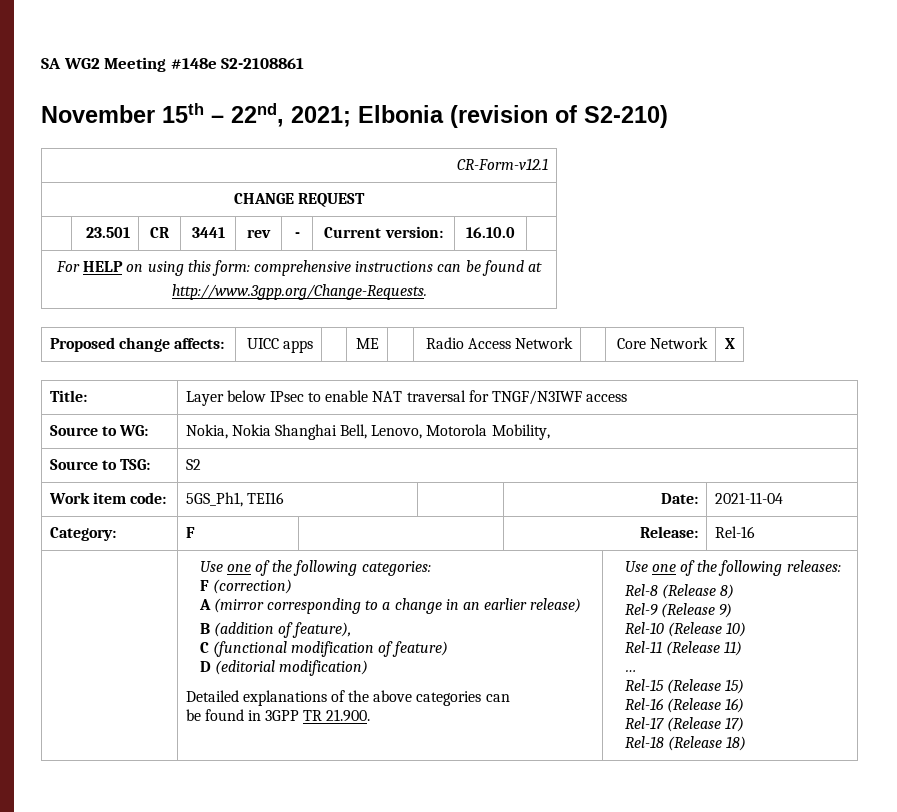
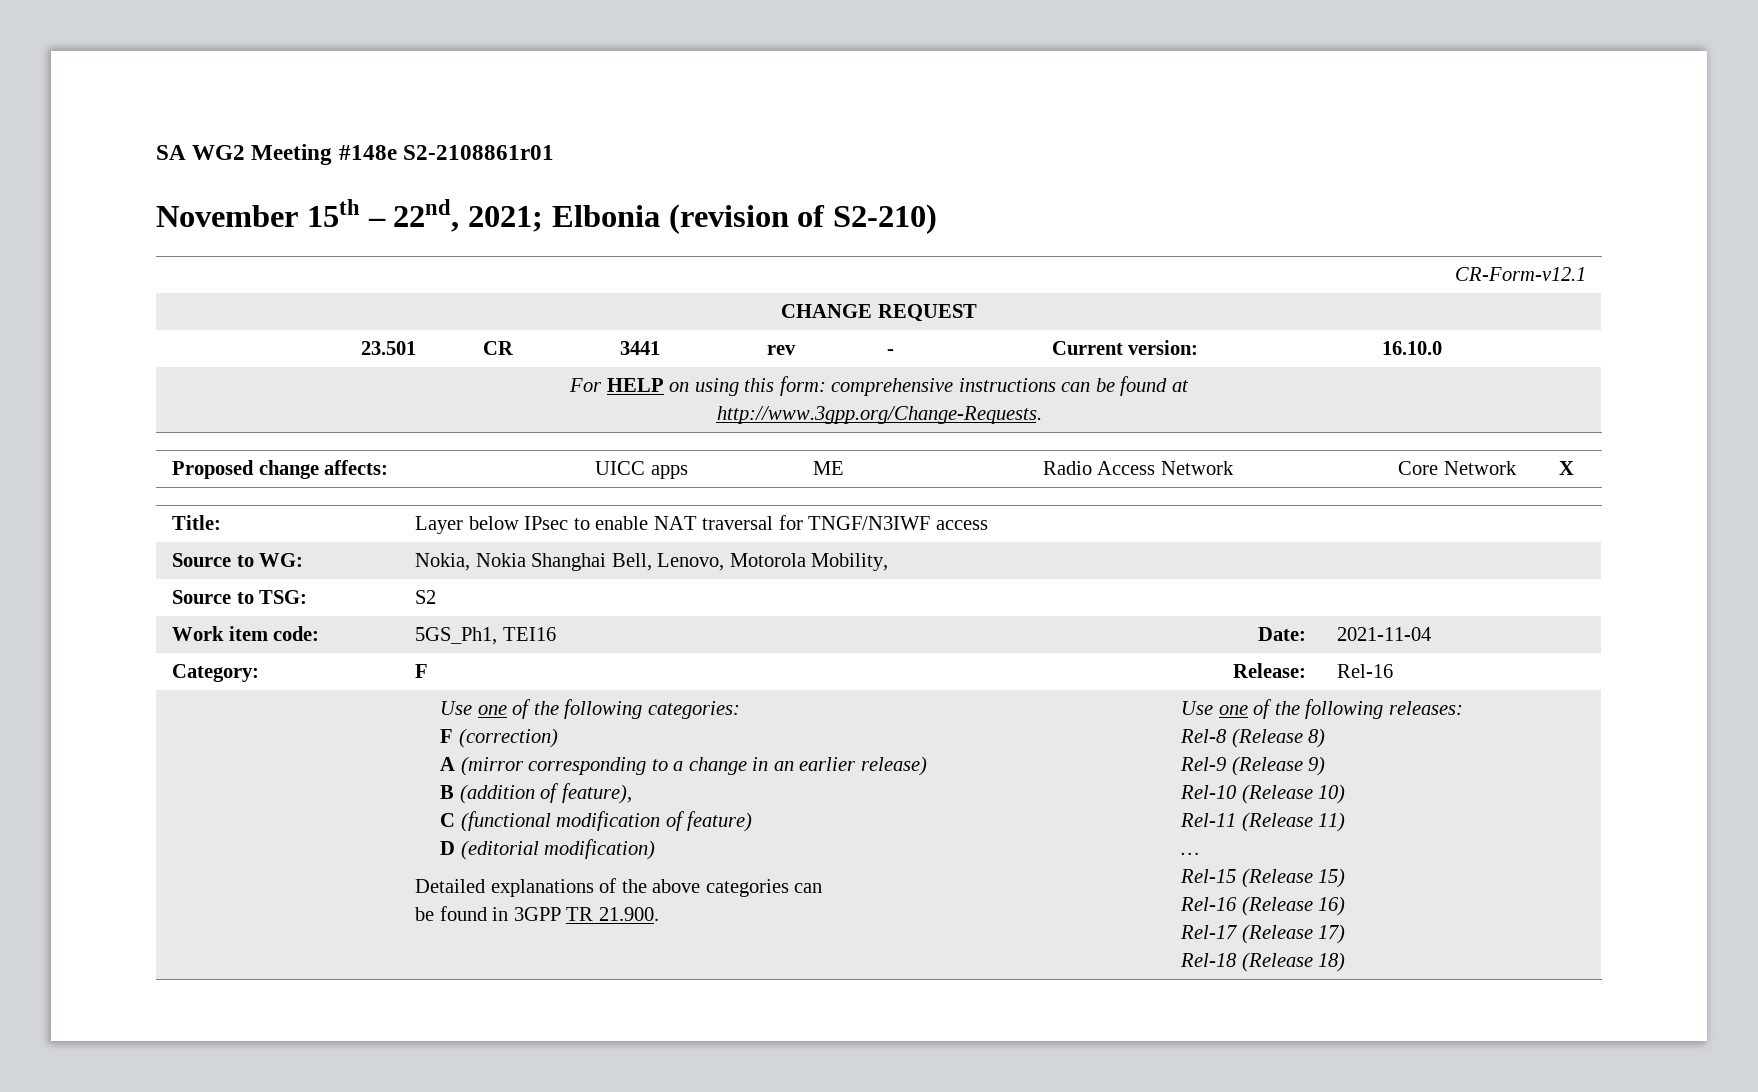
- SA WG2 Meeting #148e S2-2108861
+ SA WG2 Meeting #148e S2-2108861r01

